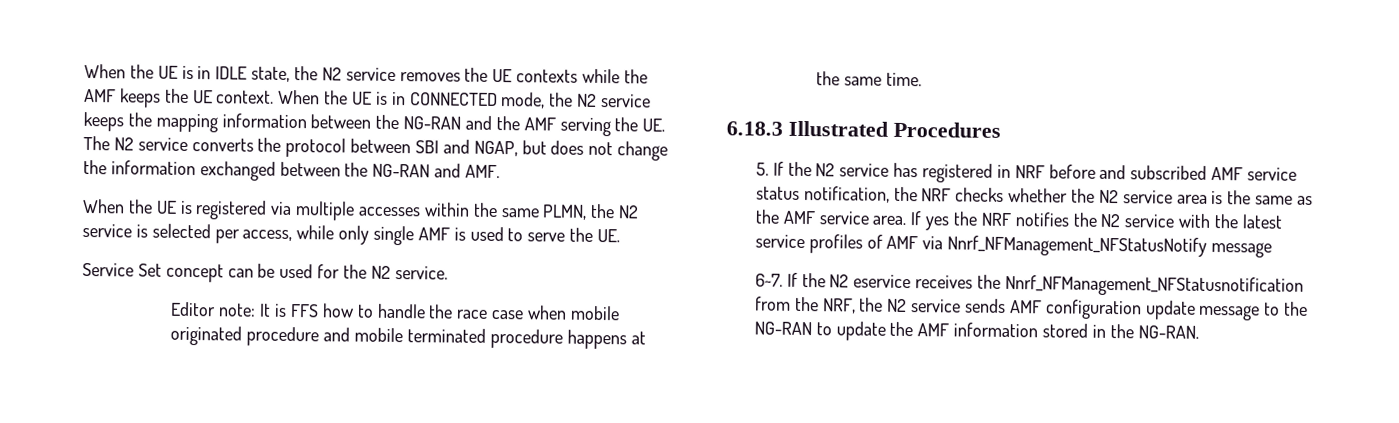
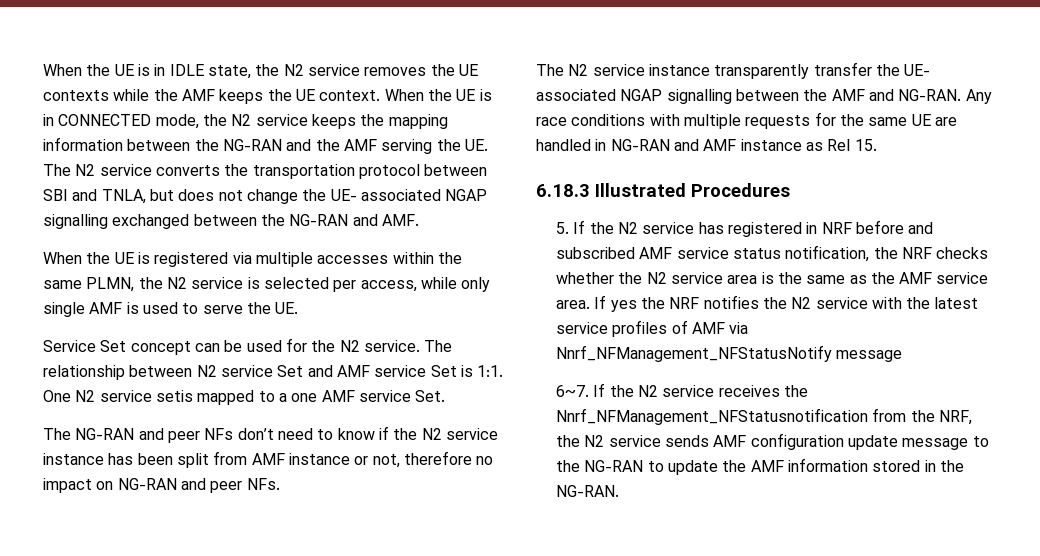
- When the UE is in CONNECTED mode, the N2 service keeps the mapping information between the NG-RAN and the AMF serving the UE. The N2 service converts the protocol between SBI and NGAP, but does not change the information exchanged between the NG-RAN and AMF.
+ When the UE is in CONNECTED mode, the N2 service keeps the mapping information between the NG-RAN and the AMF serving the UE. The N2 service converts the transportation protocol between SBI and TNLA, but does not change the UE- associated NGAP signalling exchanged between the NG-RAN and AMF.
- Service Set concept can be used for the N2 service.
- Editor note: It is FFS how to handle the race case when mobile originated procedure and mobile terminated procedure happens at the same time.
+ Service Set concept can be used for the N2 service. The relationship between N2 service Set and AMF service Set is 1:1. One N2 service setis mapped to a one AMF service Set.
+ The NG-RAN and peer NFs don’t need to know if the N2 service instance has been split from AMF instance or not, therefore no impact on NG-RAN and peer NFs.
+ The N2 service instance transparently transfer the UE- associated NGAP signalling between the AMF and NG-RAN. Any race conditions with multiple requests for the same UE are handled in NG-RAN and AMF instance as Rel 15.
- If the N2 eservice receives the Nnrf_NFManagement_NFStatusnotification from the NRF, the N2 service sends AMF configuration update message to the NG-RAN to update the AMF information stored in the NG-RAN.
+ If the N2 service receives the Nnrf_NFManagement_NFStatusnotification from the NRF, the N2 service sends AMF configuration update message to the NG-RAN to update the AMF information stored in the NG-RAN.

